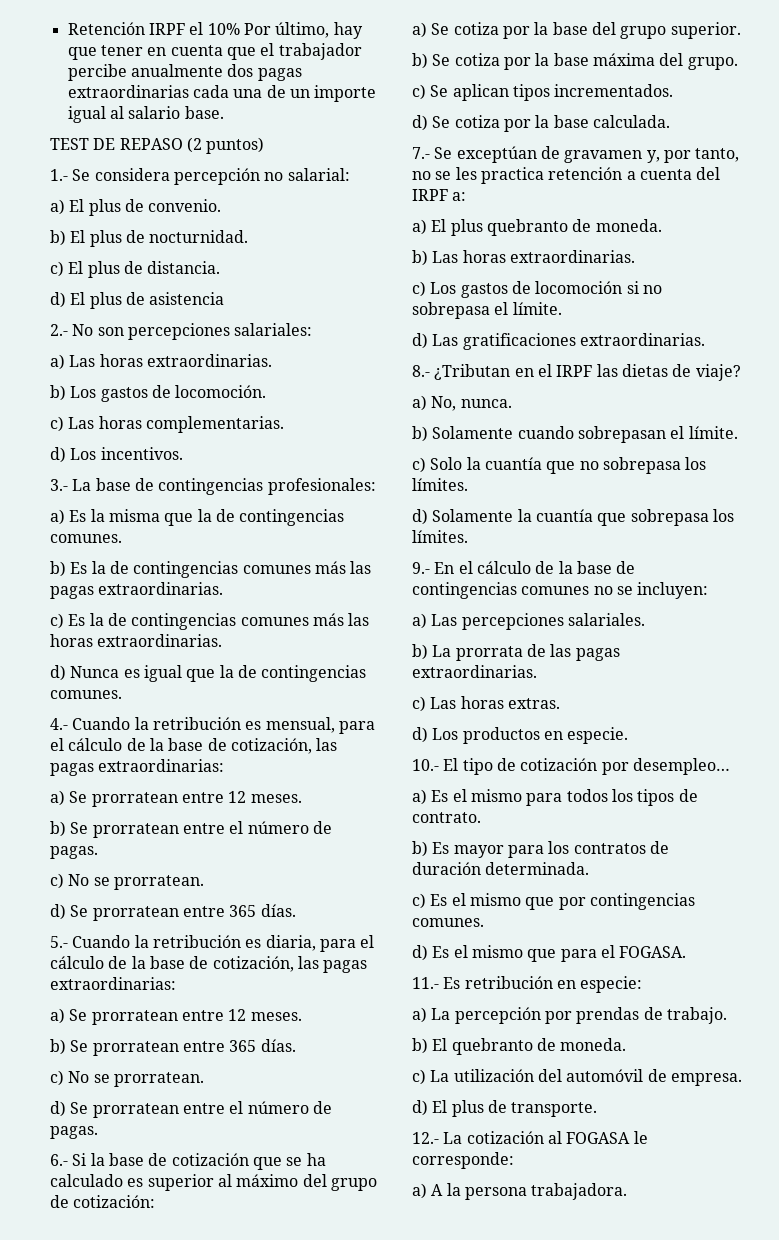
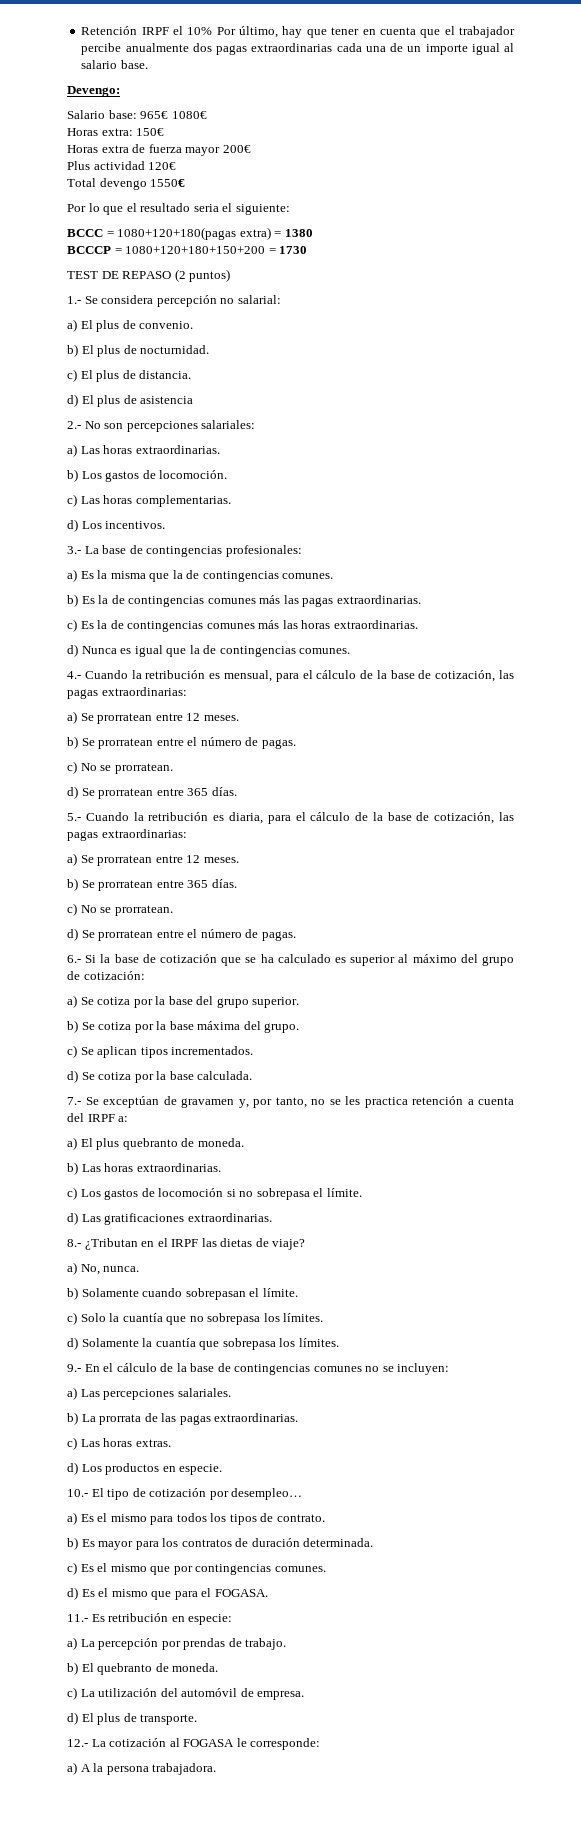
+ Devengo:
+ Salario base: 965€ 1080€
+ Horas extra: 150€
+ Horas extra de fuerza mayor 200€
+ Plus actividad 120€
+ Total devengo 1550€
+ Por lo que el resultado seria el siguiente:
+ BCCC = 1080+120+180(pagas extra) = 1380
+ BCCCP = 1080+120+180+150+200 = 1730

